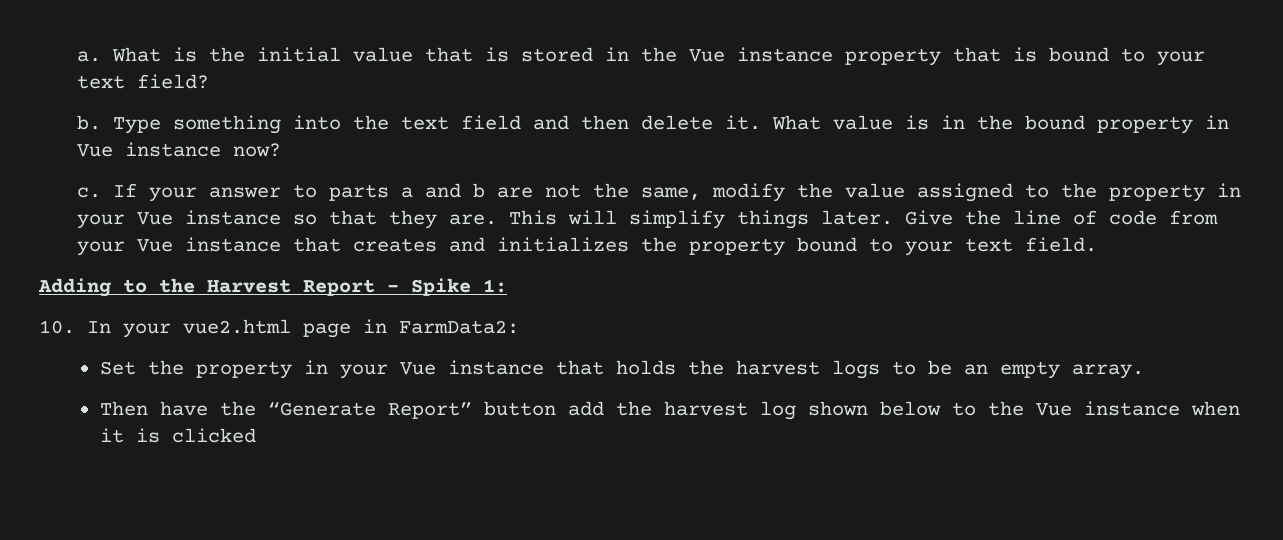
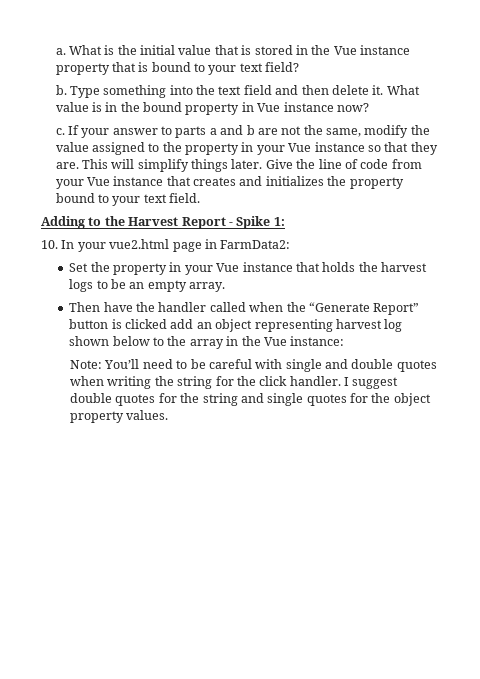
- Then have the “Generate Report” button add the harvest log shown below to the Vue instance when it is clicked
+ Then have the handler called when the “Generate Report” button is clicked add an object representing harvest log shown below to the array in the Vue instance:
+ Note: You’ll need to be careful with single and double quotes when writing the string for the click handler. I suggest double quotes for the string and single quotes for the object property values.

